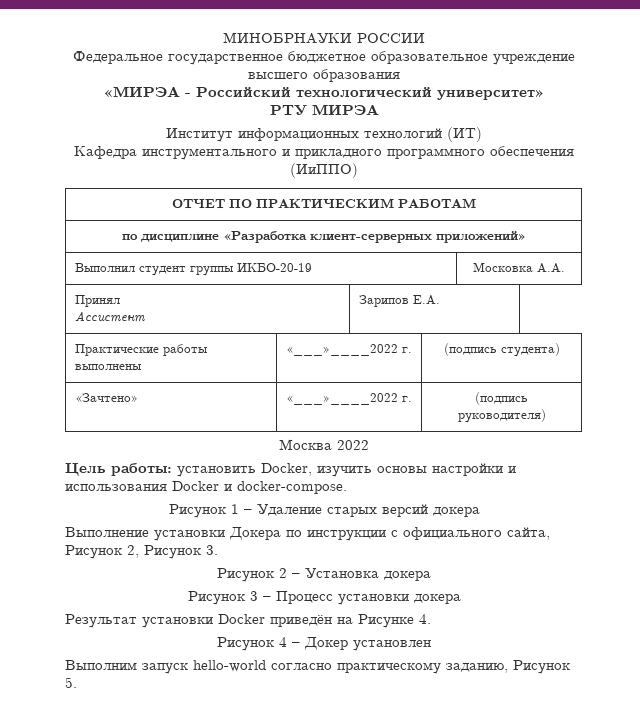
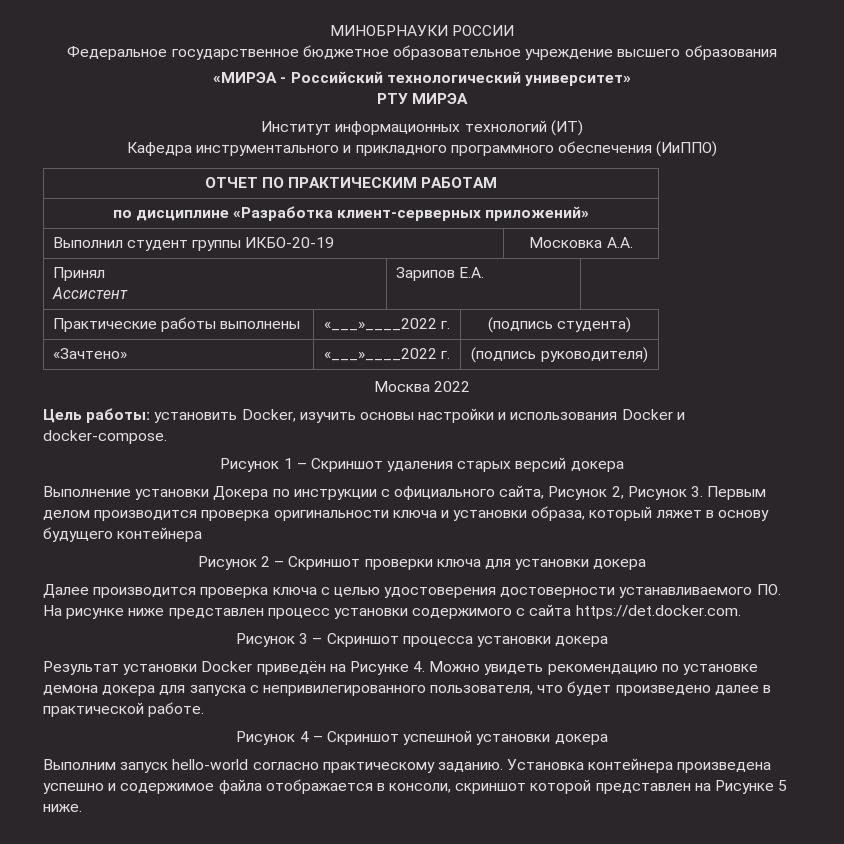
- Рисунок 1 – Удаление старых версий докера
+ Рисунок 1 – Скриншот удаления старых версий докера
- Выполнение установки Докера по инструкции с официального сайта, Рисунок 2, Рисунок 3.
- Рисунок 2 – Установка докера
+ Выполнение установки Докера по инструкции с официального сайта, Рисунок 2, Рисунок 3. Первым делом производится проверка оригинальности ключа и установки образа, который ляжет в основу будущего контейнера
+ Рисунок 2 – Скриншот проверки ключа для установки докера
+ Далее производится проверка ключа с целью удостоверения достоверности устанавливаемого ПО. На рисунке ниже представлен процесс установки содержимого с сайта https://det.docker.com.
- Рисунок 3 – Процесс установки докера
+ Рисунок 3 – Скриншот процесса установки докера
- Результат установки Docker приведён на Рисунке 4.
+ Результат установки Docker приведён на Рисунке 4. Можно увидеть рекомендацию по установке демона докера для запуска с непривилегированного пользователя, что будет произведено далее в практической работе.
- Рисунок 4 – Докер установлен
+ Рисунок 4 – Скриншот успешной установки докера
- Выполним запуск hello-world согласно практическому заданию, Рисунок 5.
+ Выполним запуск hello-world согласно практическому заданию. Установка контейнера произведена успешно и содержимое файла отображается в консоли, скриншот которой представлен на Рисунке 5 ниже.

